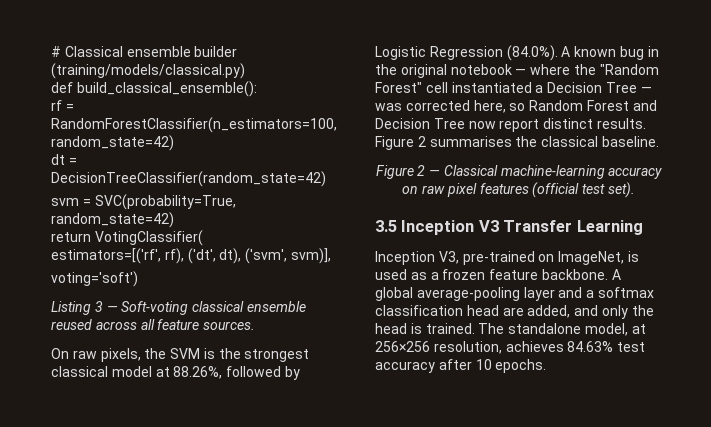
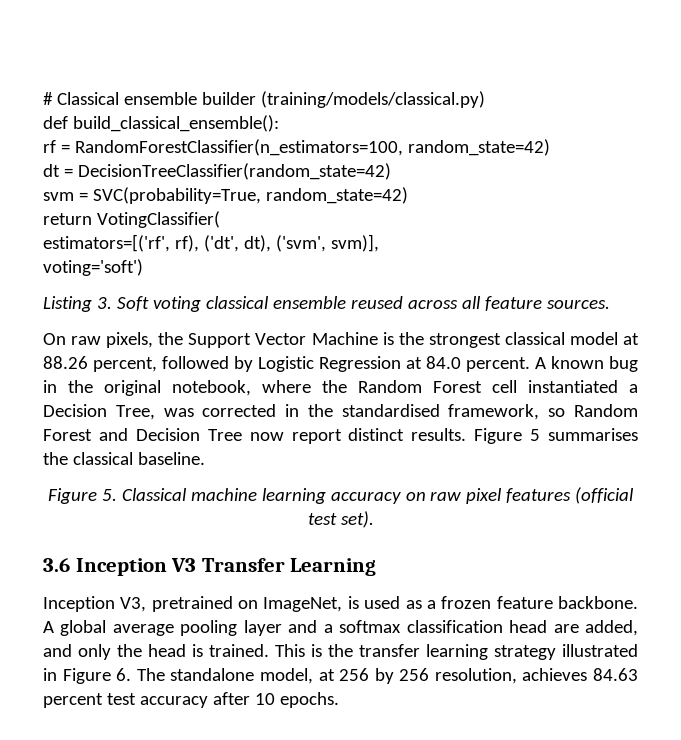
- Listing 3 — Soft-voting classical ensemble reused across all feature sources.
+ Listing 3. Soft voting classical ensemble reused across all feature sources.
- On raw pixels, the SVM is the strongest classical model at 88.26%, followed by Logistic Regression (84.0%). A known bug in the original notebook — where the "Random Forest" cell instantiated a Decision Tree — was corrected here, so Random Forest and Decision Tree now report distinct results.
+ On raw pixels, the Support Vector Machine is the strongest classical model at 88.26 percent, followed by Logistic Regression at 84.0 percent. A known bug in the original notebook, where the Random Forest cell instantiated a Decision Tree, was corrected in the standardised framework, so Random Forest and Decision Tree now report distinct results.
- Figure 2 summarises the classical baseline.
+ Figure 5 summarises the classical baseline.
- Figure 2 — Classical machine-learning accuracy on raw pixel features (official test set).
+ Figure 5. Classical machine learning accuracy on raw pixel features (official test set).
- 3.5 Inception V3 Transfer Learning
+ 3.6 Inception V3 Transfer Learning
- Inception V3, pre-trained on ImageNet, is used as a frozen feature backbone.
+ Inception V3, pretrained on ImageNet, is used as a frozen feature backbone.
- A global average-pooling layer and a softmax classification head are added, and only the head is trained.
+ A global average pooling layer and a softmax classification head are added, and only the head is trained.
- The standalone model, at 256×256 resolution, achieves 84.63% test accuracy after 10 epochs.
+ This is the transfer learning strategy illustrated in Figure 6. The standalone model, at 256 by 256 resolution, achieves 84.63 percent test accuracy after 10 epochs.

